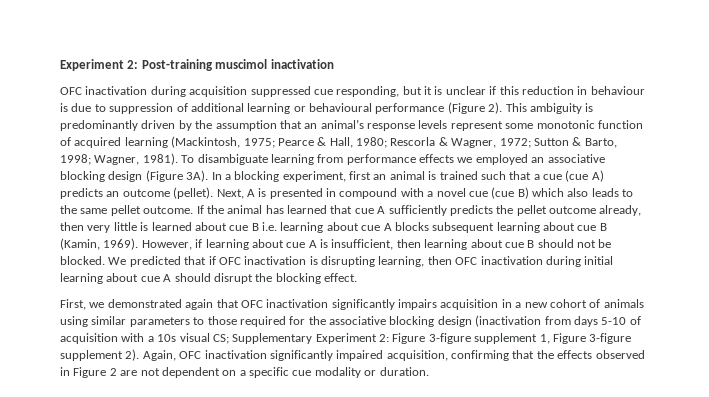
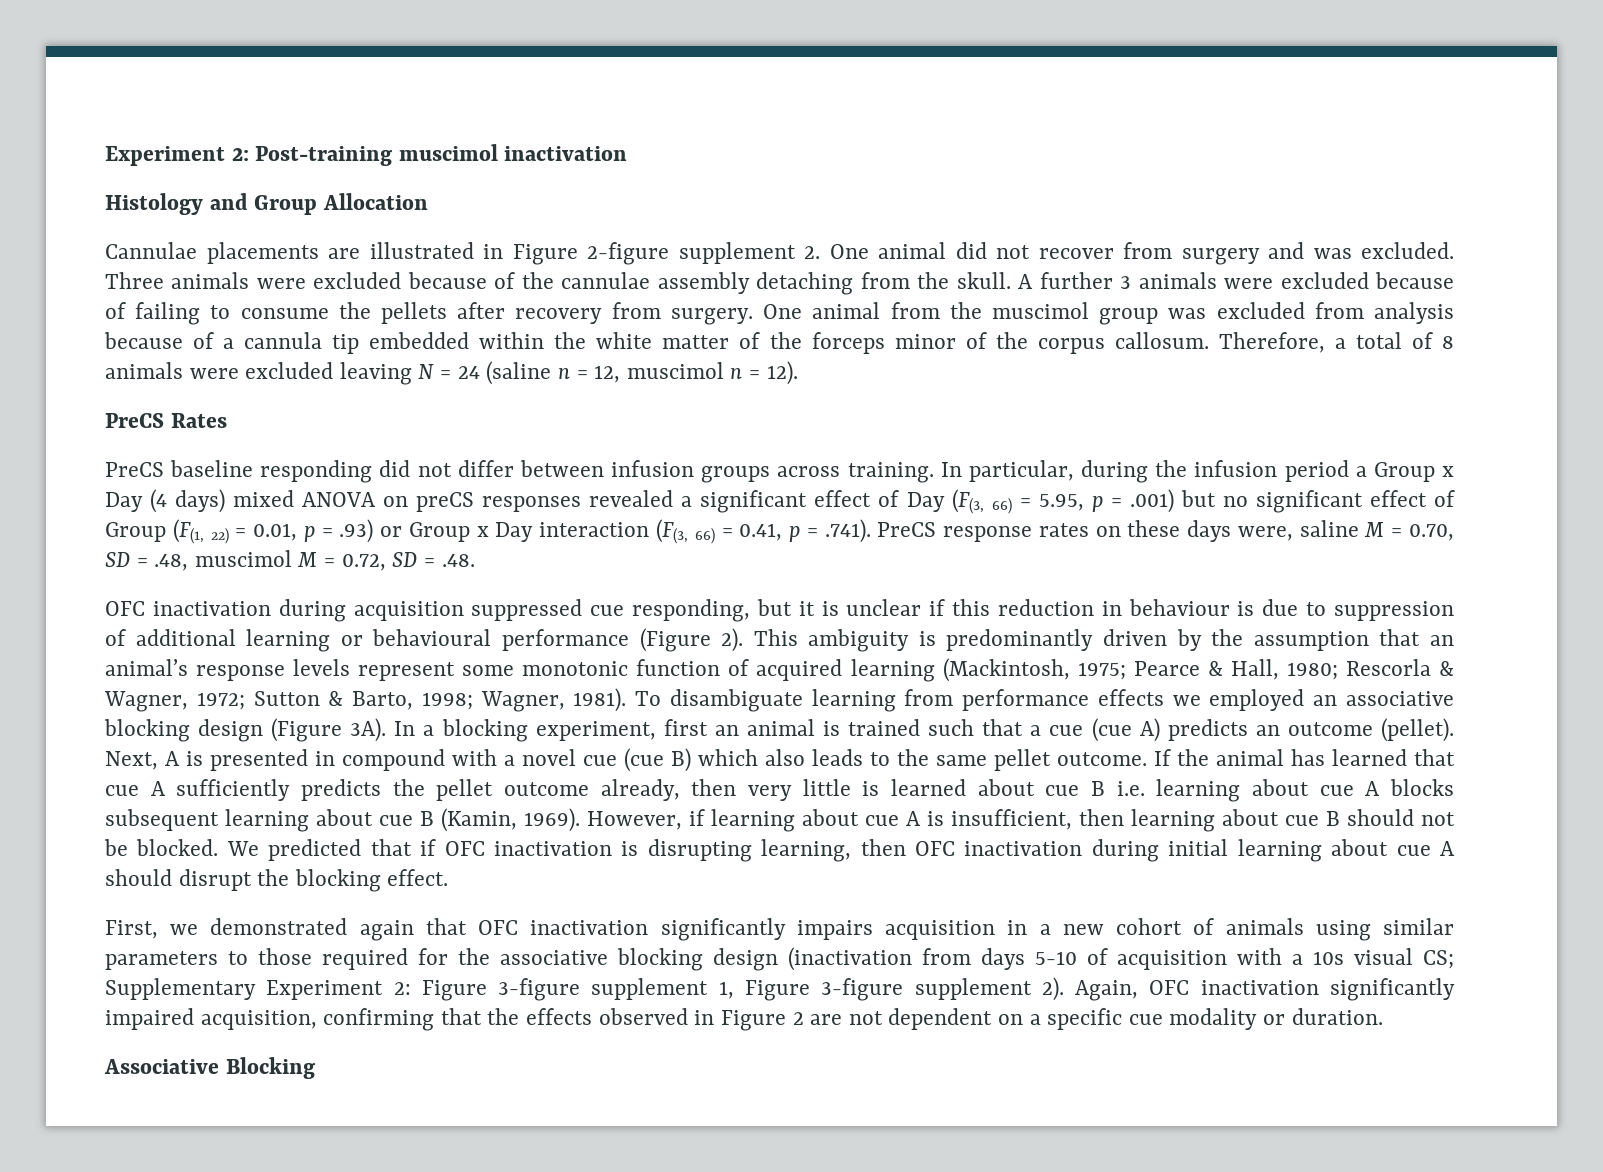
+ Histology and Group Allocation
+ Cannulae placements are illustrated in Figure 2-figure supplement 2. One animal did not recover from surgery and was excluded. Three animals were excluded because of the cannulae assembly detaching from the skull. A further 3 animals were excluded because of failing to consume the pellets after recovery from surgery. One animal from the muscimol group was excluded from analysis because of a cannula tip embedded within the white matter of the forceps minor of the corpus callosum. Therefore, a total of 8 animals were excluded leaving N = 24 (saline n = 12, muscimol n = 12).
+ PreCS Rates
+ PreCS baseline responding did not differ between infusion groups across training. In particular, during the infusion period a Group x Day (4 days) mixed ANOVA on preCS responses revealed a significant effect of Day (F(3, 66) = 5.95, p = .001) but no significant effect of Group (F(1, 22) = 0.01, p = .93) or Group x Day interaction (F(3, 66) = 0.41, p = .741). PreCS response rates on these days were, saline M = 0.70, SD = .48, muscimol M = 0.72, SD = .48.
+ Associative Blocking

